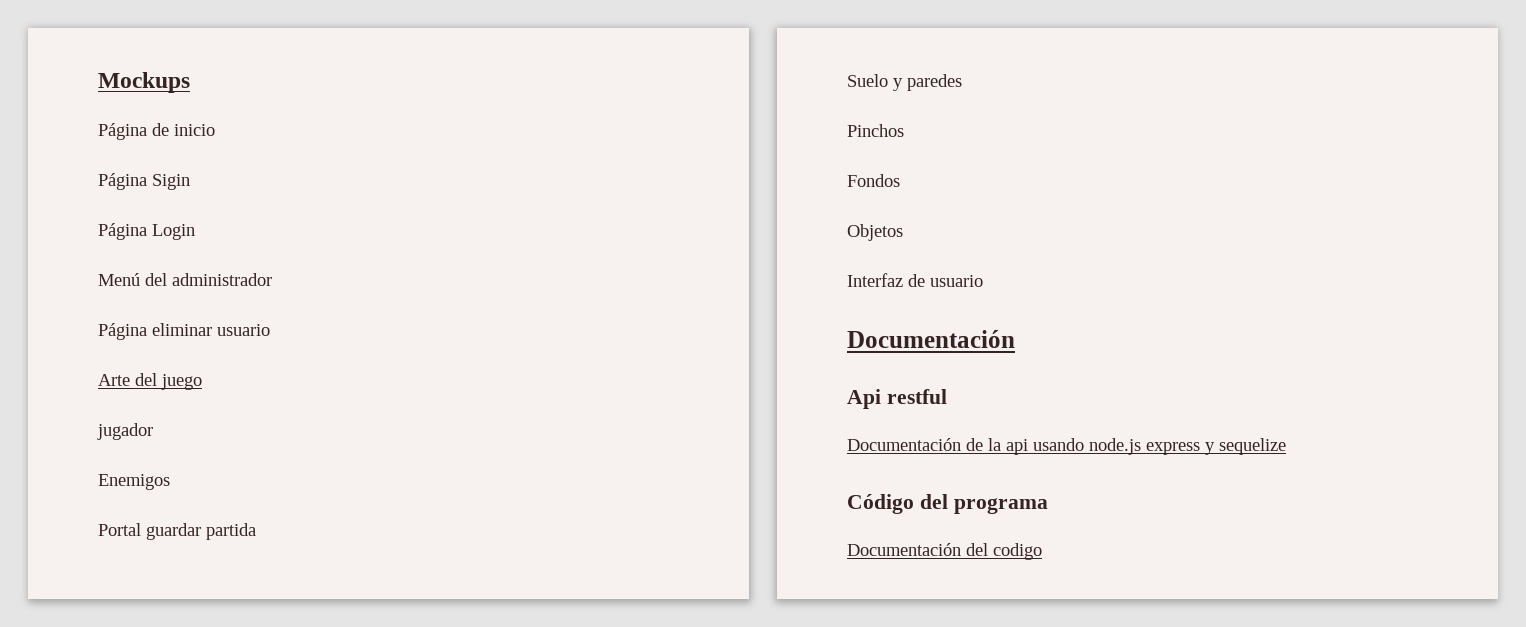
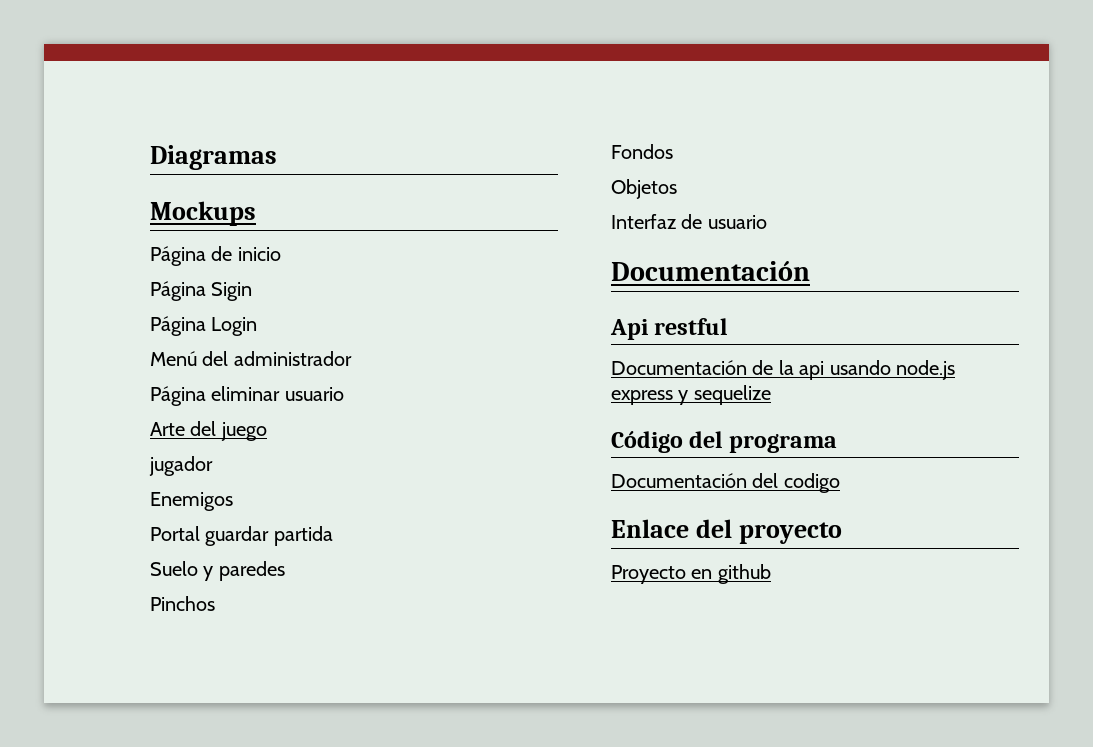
+ Diagramas
+ Enlace del proyecto
+ Proyecto en github

